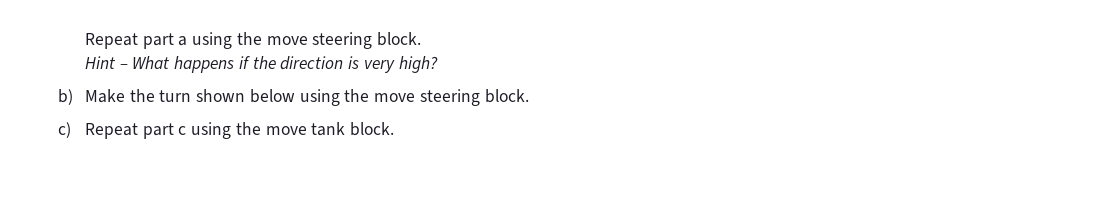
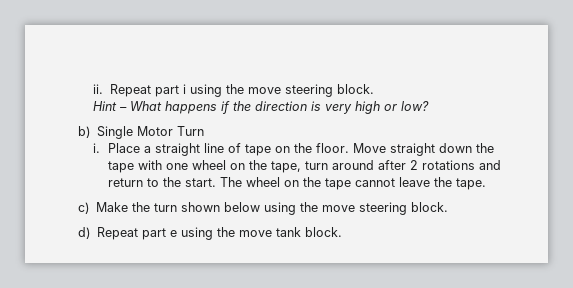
- Repeat part a using the move steering block.
+ ii. Repeat part i using the move steering block.
- Hint – What happens if the direction is very high?
- b) Make the turn shown below using the move steering block.
+ Hint – What happens if the direction is very high or low?
+ b) Single Motor Turn
+ i. Place a straight line of tape on the floor. Move straight down the tape with one wheel on the tape, turn around after 2 rotations and return to the start. The wheel on the tape cannot leave the tape.
+ c) Make the turn shown below using the move steering block.
- c) Repeat part c using the move tank block.
+ d) Repeat part e using the move tank block.

